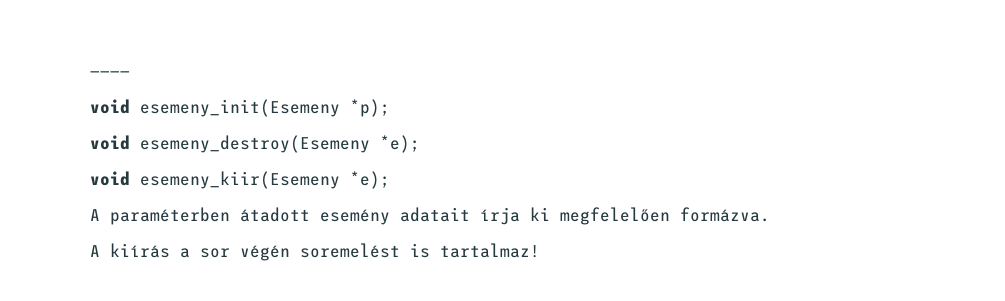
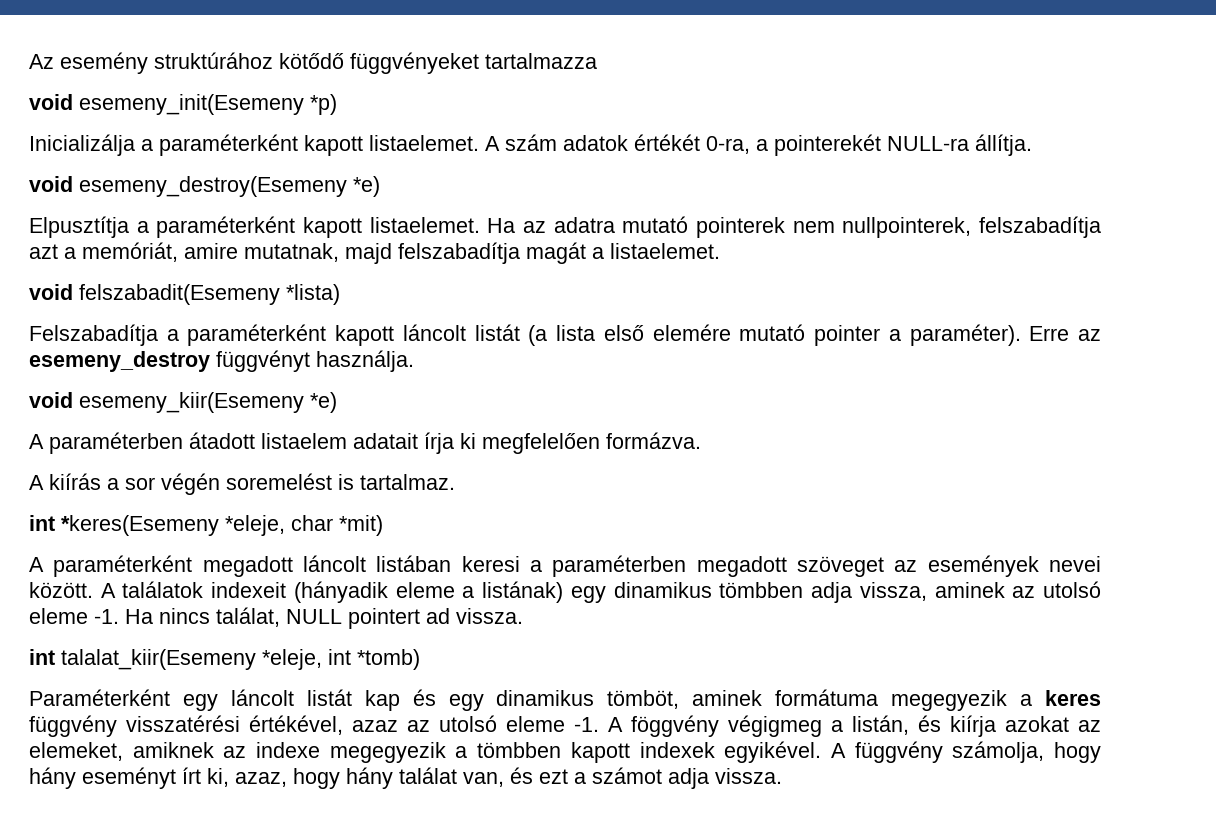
- ————
- void esemeny_init(Esemeny *p);
- void esemeny_destroy(Esemeny *e);
+ Az esemény struktúrához kötődő függvényeket tartalmazza
+ void esemeny_init(Esemeny *p)
+ Inicializálja a paraméterként kapott listaelemet. A szám adatok értékét 0-ra, a pointerekét NULL-ra állítja.
+ void esemeny_destroy(Esemeny *e)
+ Elpusztítja a paraméterként kapott listaelemet. Ha az adatra mutató pointerek nem nullpointerek, felszabadítja azt a memóriát, amire mutatnak, majd felszabadítja magát a listaelemet.
+ void felszabadit(Esemeny *lista)
+ Felszabadítja a paraméterként kapott láncolt listát (a lista első elemére mutató pointer a paraméter). Erre az esemeny_destroy függvényt használja.
- void esemeny_kiir(Esemeny *e);
+ void esemeny_kiir(Esemeny *e)
- A paraméterben átadott esemény adatait írja ki megfelelően formázva.
+ A paraméterben átadott listaelem adatait írja ki megfelelően formázva.
- A kiírás a sor végén soremelést is tartalmaz!
+ A kiírás a sor végén soremelést is tartalmaz.
+ int *keres(Esemeny *eleje, char *mit)
+ A paraméterként megadott láncolt listában keresi a paraméterben megadott szöveget az események nevei között. A találatok indexeit (hányadik eleme a listának) egy dinamikus tömbben adja vissza, aminek az utolsó eleme -1. Ha nincs találat, NULL pointert ad vissza.
+ int talalat_kiir(Esemeny *eleje, int *tomb)
+ Paraméterként egy láncolt listát kap és egy dinamikus tömböt, aminek formátuma megegyezik a keres függvény visszatérési értékével, azaz az utolsó eleme -1. A föggvény végigmeg a listán, és kiírja azokat az elemeket, amiknek az indexe megegyezik a tömbben kapott indexek egyikével. A függvény számolja, hogy hány eseményt írt ki, azaz, hogy hány találat van, és ezt a számot adja vissza.

